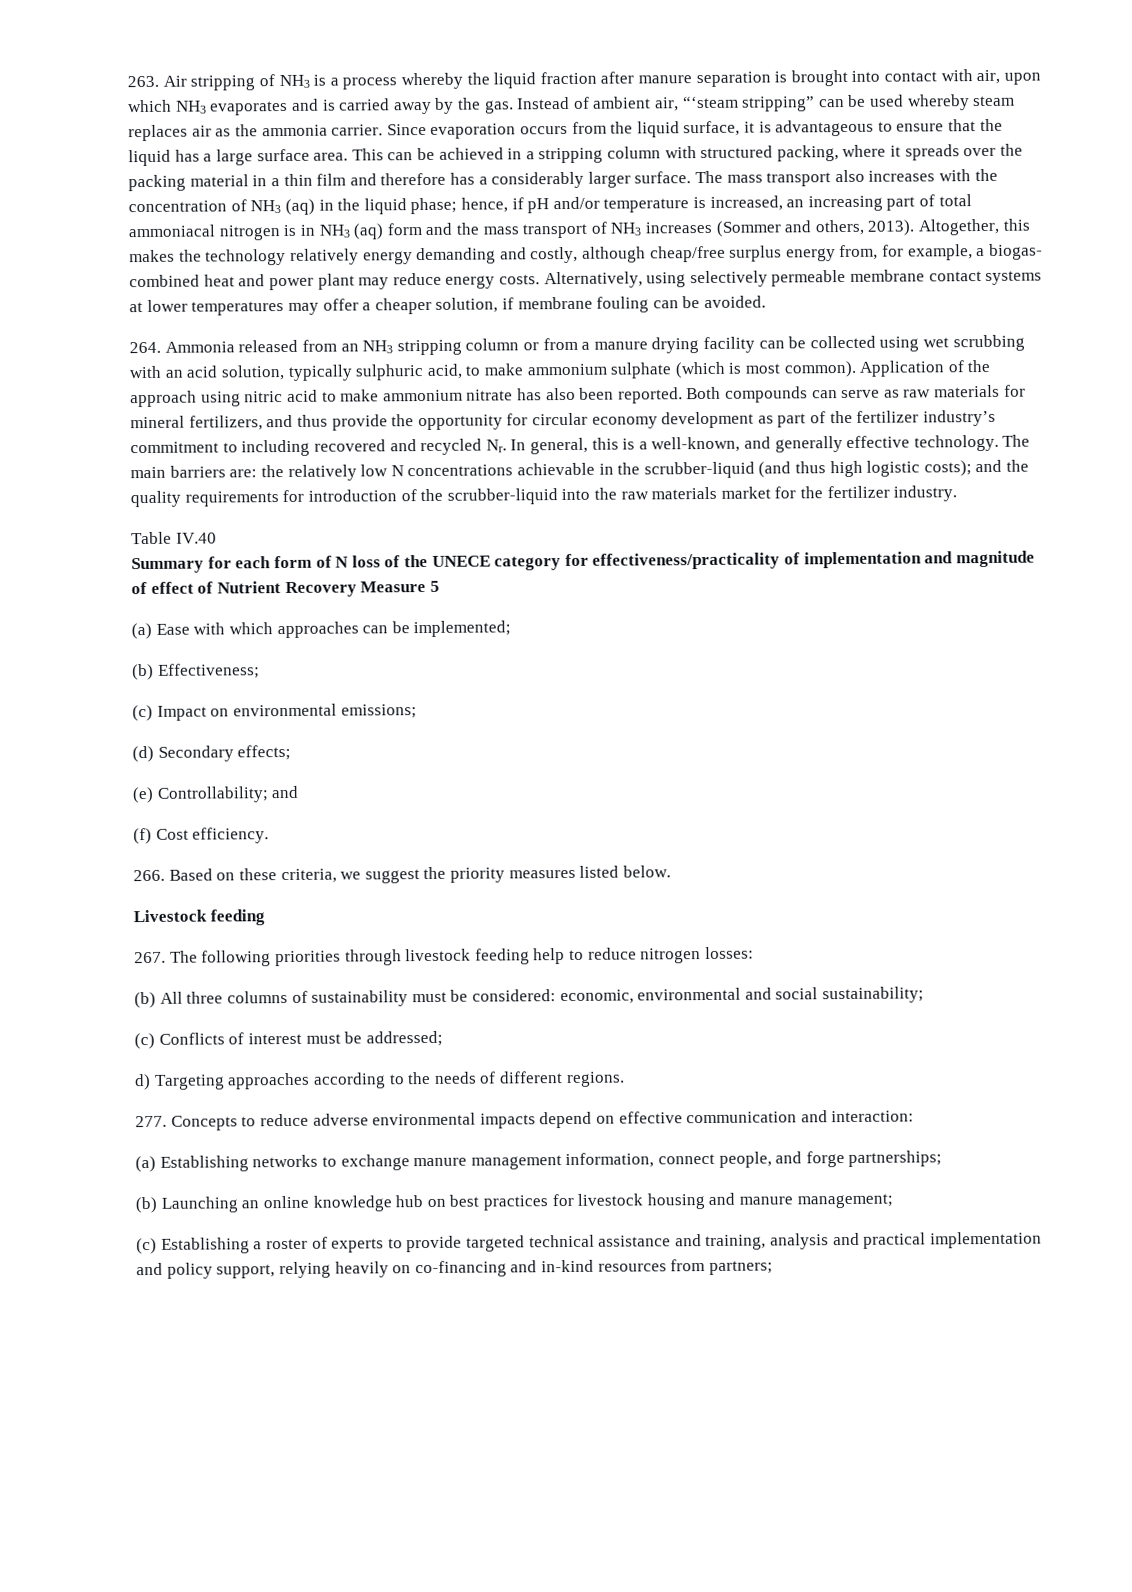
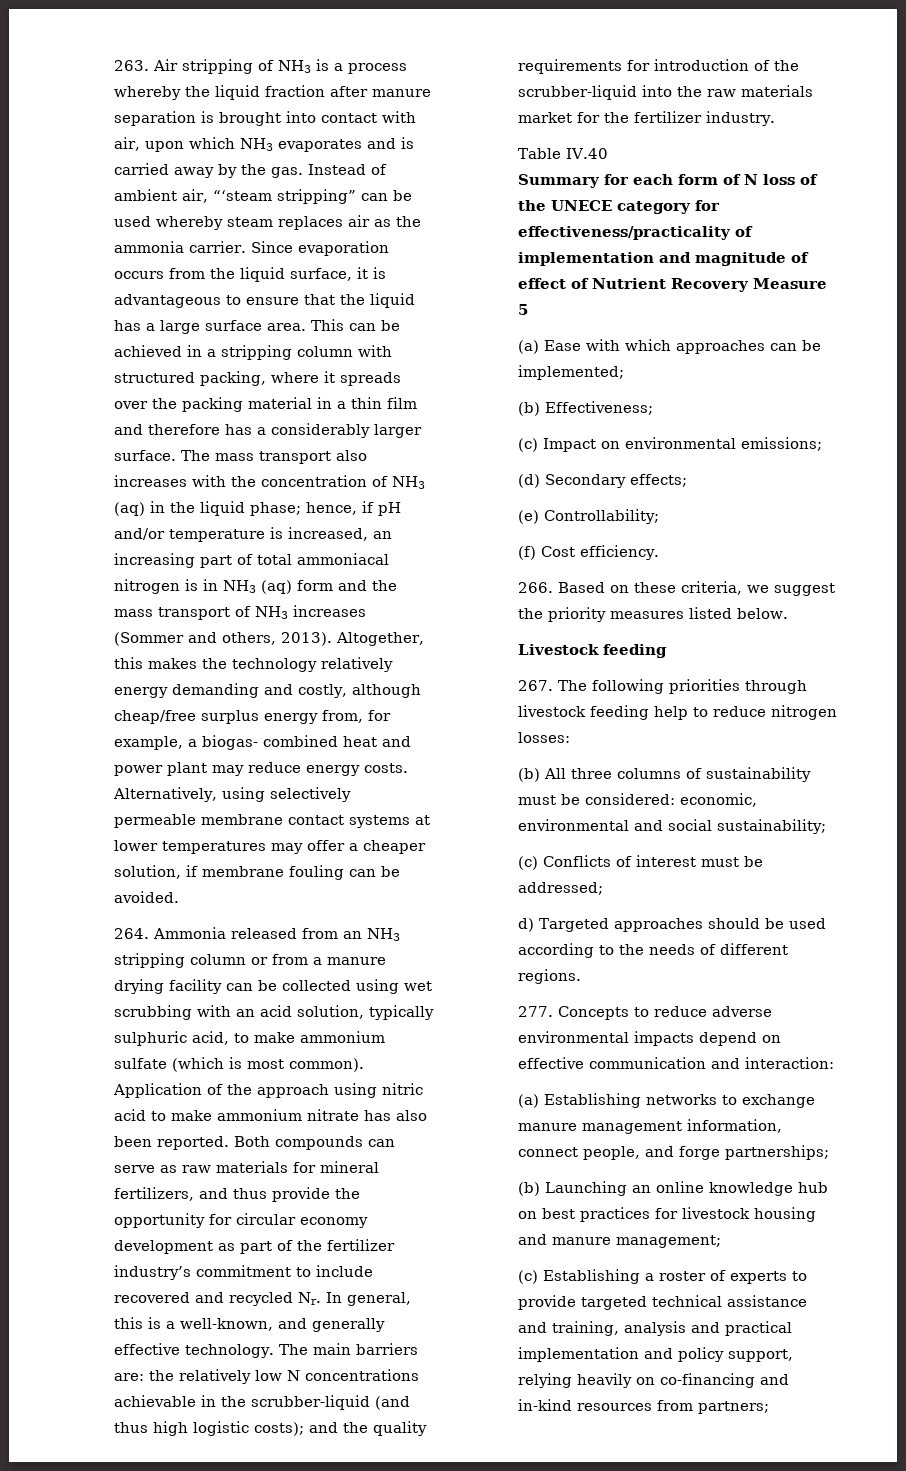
- 264. Ammonia released from an NH3 stripping column or from a manure drying facility can be collected using wet scrubbing with an acid solution, typically sulphuric acid, to make ammonium sulphate (which is most common).
+ 264. Ammonia released from an NH3 stripping column or from a manure drying facility can be collected using wet scrubbing with an acid solution, typically sulphuric acid, to make ammonium sulfate (which is most common).
- Both compounds can serve as raw materials for mineral fertilizers, and thus provide the opportunity for circular economy development as part of the fertilizer industry’s commitment to including recovered and recycled Nr. In general, this is a well-known, and generally effective technology.
+ Both compounds can serve as raw materials for mineral fertilizers, and thus provide the opportunity for circular economy development as part of the fertilizer industry’s commitment to include recovered and recycled Nr. In general, this is a well-known, and generally effective technology.
- (e) Controllability; and
+ (e) Controllability;
- d) Targeting approaches according to the needs of different regions.
+ d) Targeted approaches should be used according to the needs of different regions.

